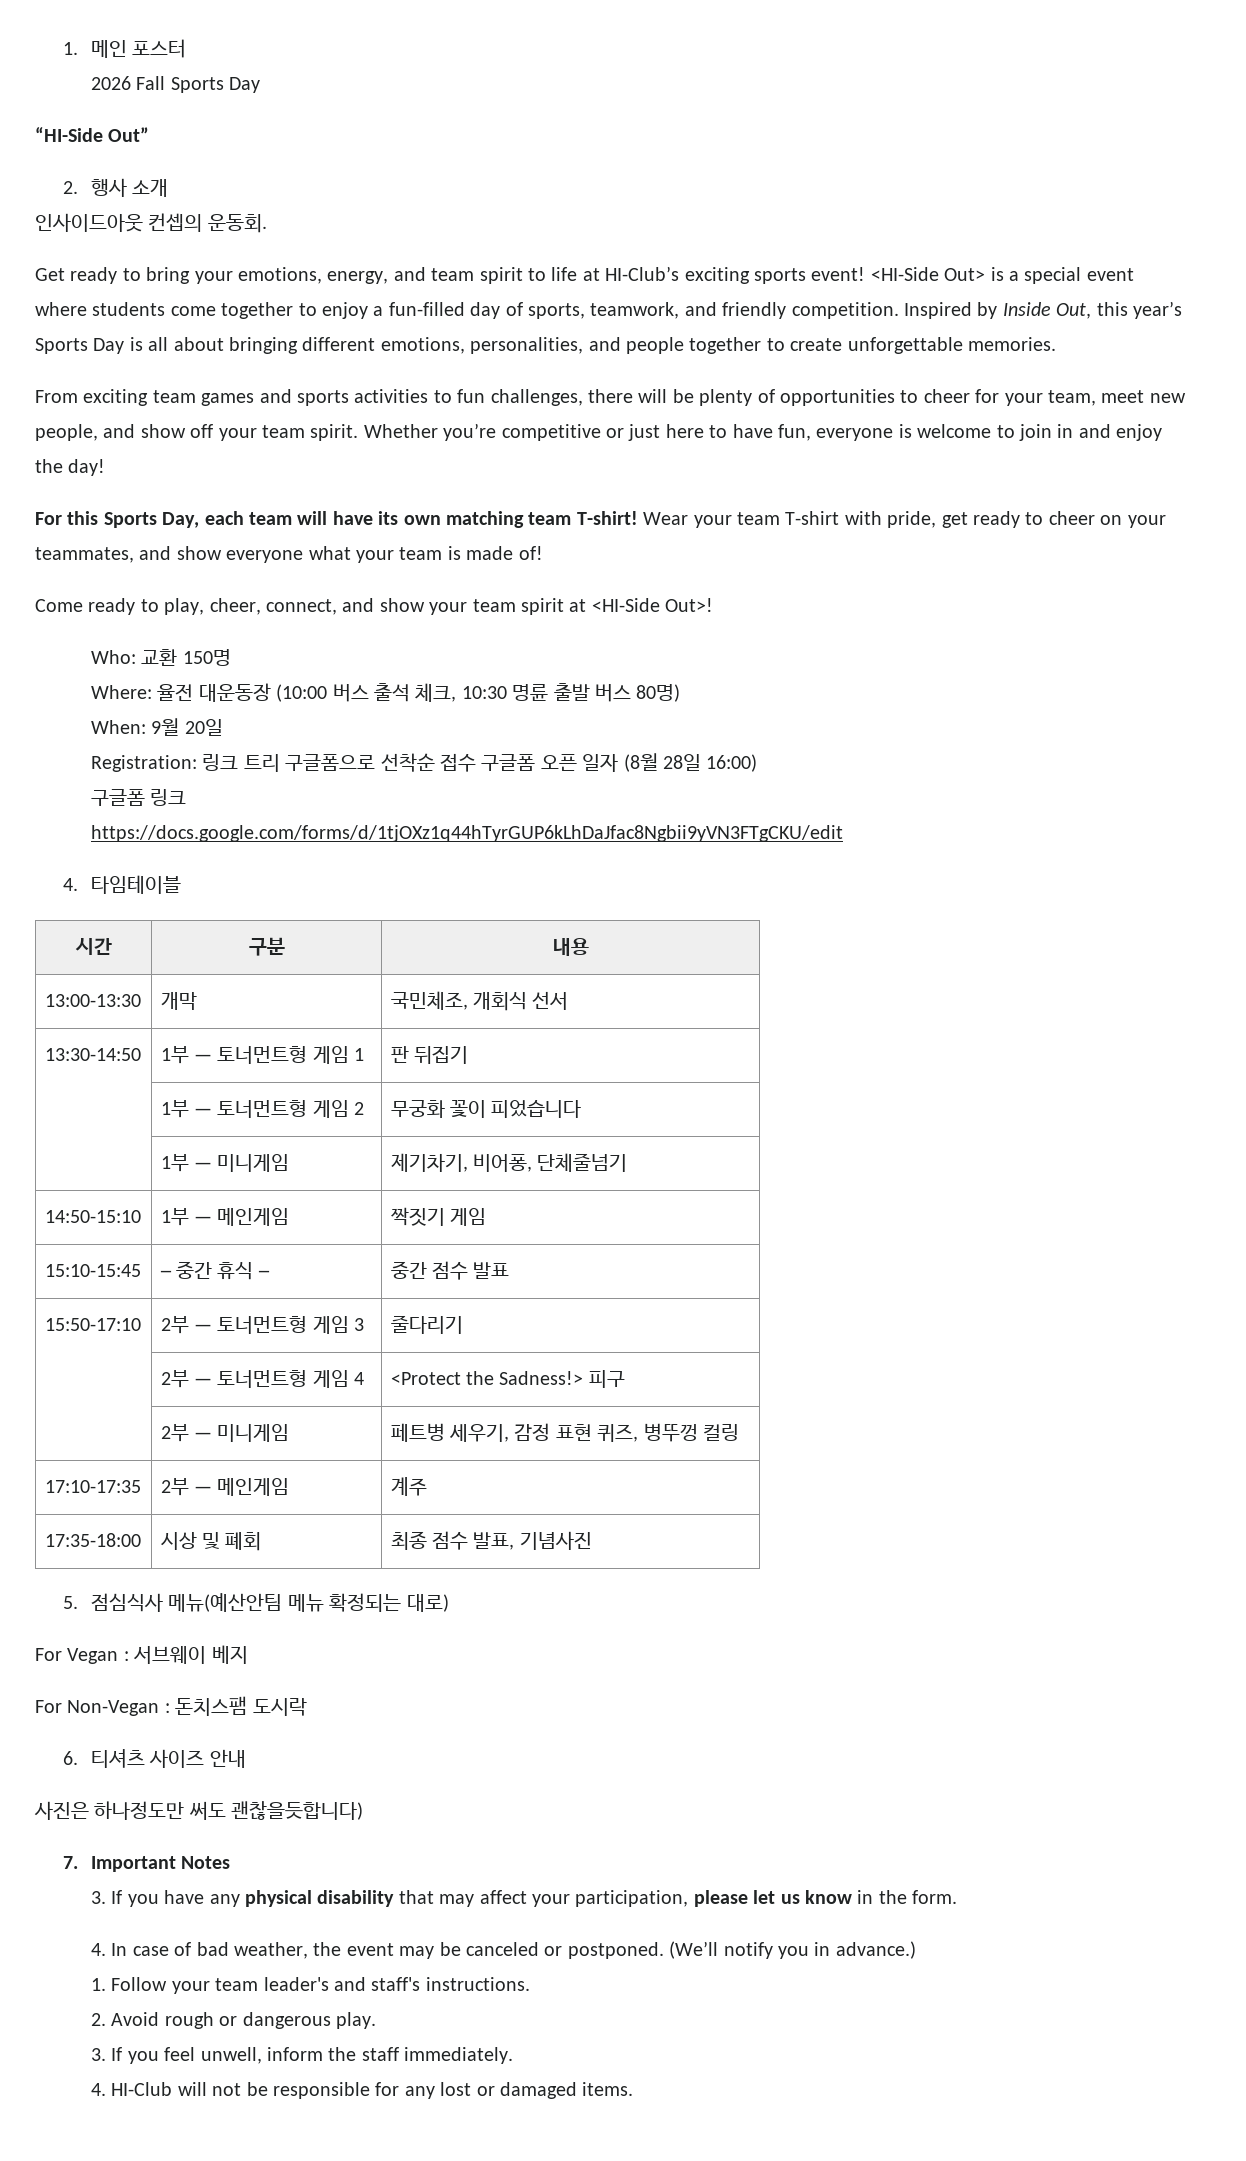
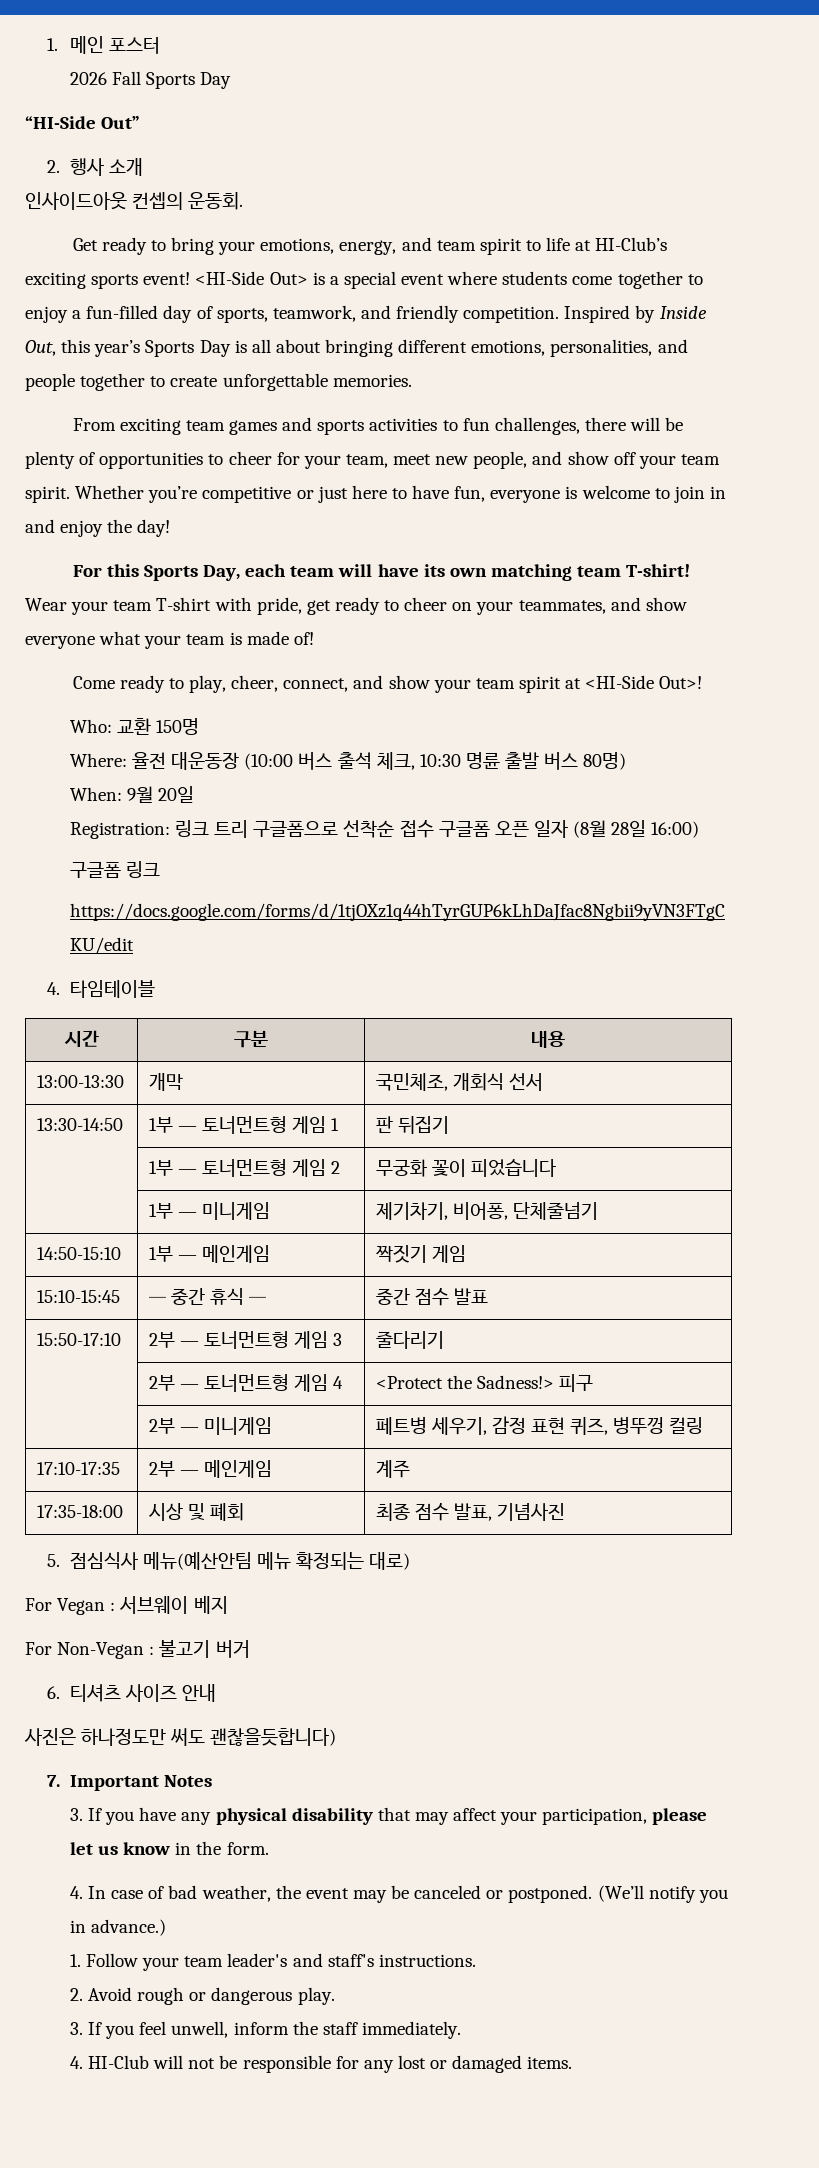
- For Non-Vegan : 돈치스팸 도시락
+ For Non-Vegan : 불고기 버거

